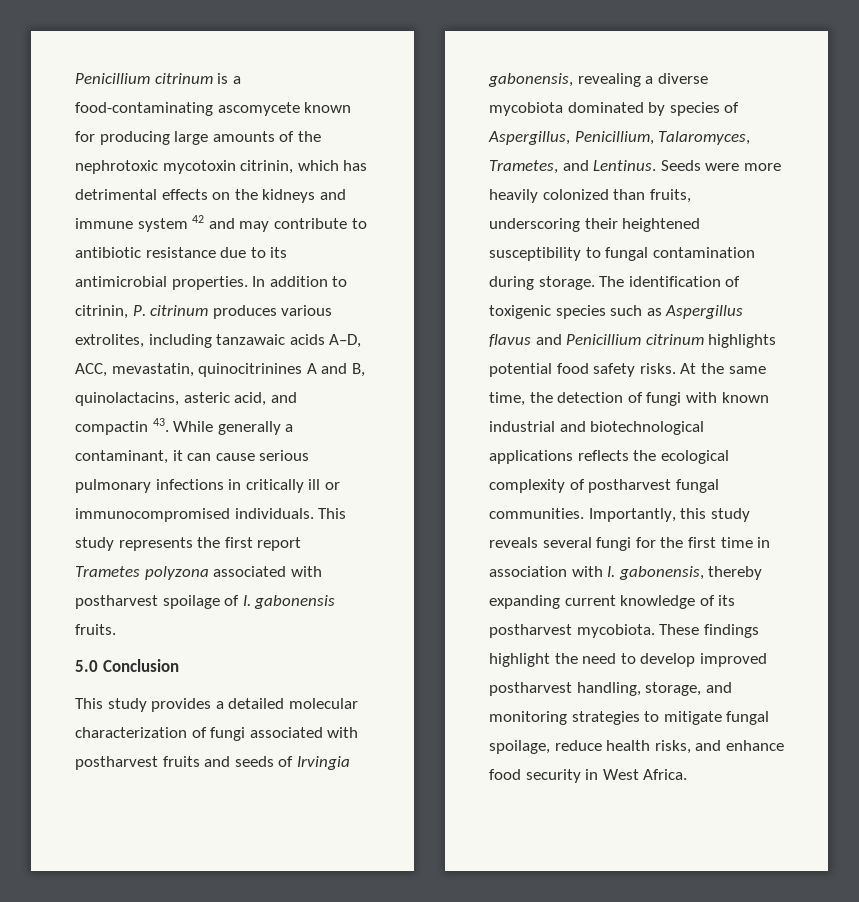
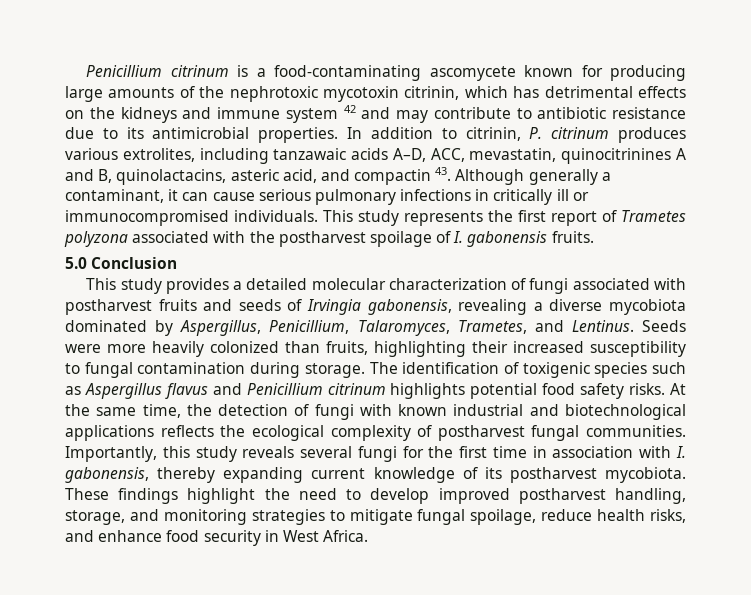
- In addition to citrinin, P. citrinum produces various extrolites, including tanzawaic acids A–D, ACC, mevastatin, quinocitrinines A and B, quinolactacins, asteric acid, and compactin 43. While generally a contaminant, it can cause serious pulmonary infections in critically ill or immunocompromised individuals.
+ In addition to citrinin, P. citrinum produces various extrolites, including tanzawaic acids A–D, ACC, mevastatin, quinocitrinines A and B, quinolactacins, asteric acid, and compactin 43. Although generally a contaminant, it can cause serious pulmonary infections in critically ill or immunocompromised individuals.
- This study represents the first report Trametes polyzona associated with postharvest spoilage of I. gabonensis fruits.
+ This study represents the first report of Trametes polyzona associated with the postharvest spoilage of I. gabonensis fruits.
- This study provides a detailed molecular characterization of fungi associated with postharvest fruits and seeds of Irvingia gabonensis, revealing a diverse mycobiota dominated by species of Aspergillus, Penicillium, Talaromyces, Trametes, and Lentinus.
+ This study provides a detailed molecular characterization of fungi associated with postharvest fruits and seeds of Irvingia gabonensis, revealing a diverse mycobiota dominated by Aspergillus, Penicillium, Talaromyces, Trametes, and Lentinus.
- Seeds were more heavily colonized than fruits, underscoring their heightened susceptibility to fungal contamination during storage.
+ Seeds were more heavily colonized than fruits, highlighting their increased susceptibility to fungal contamination during storage.

